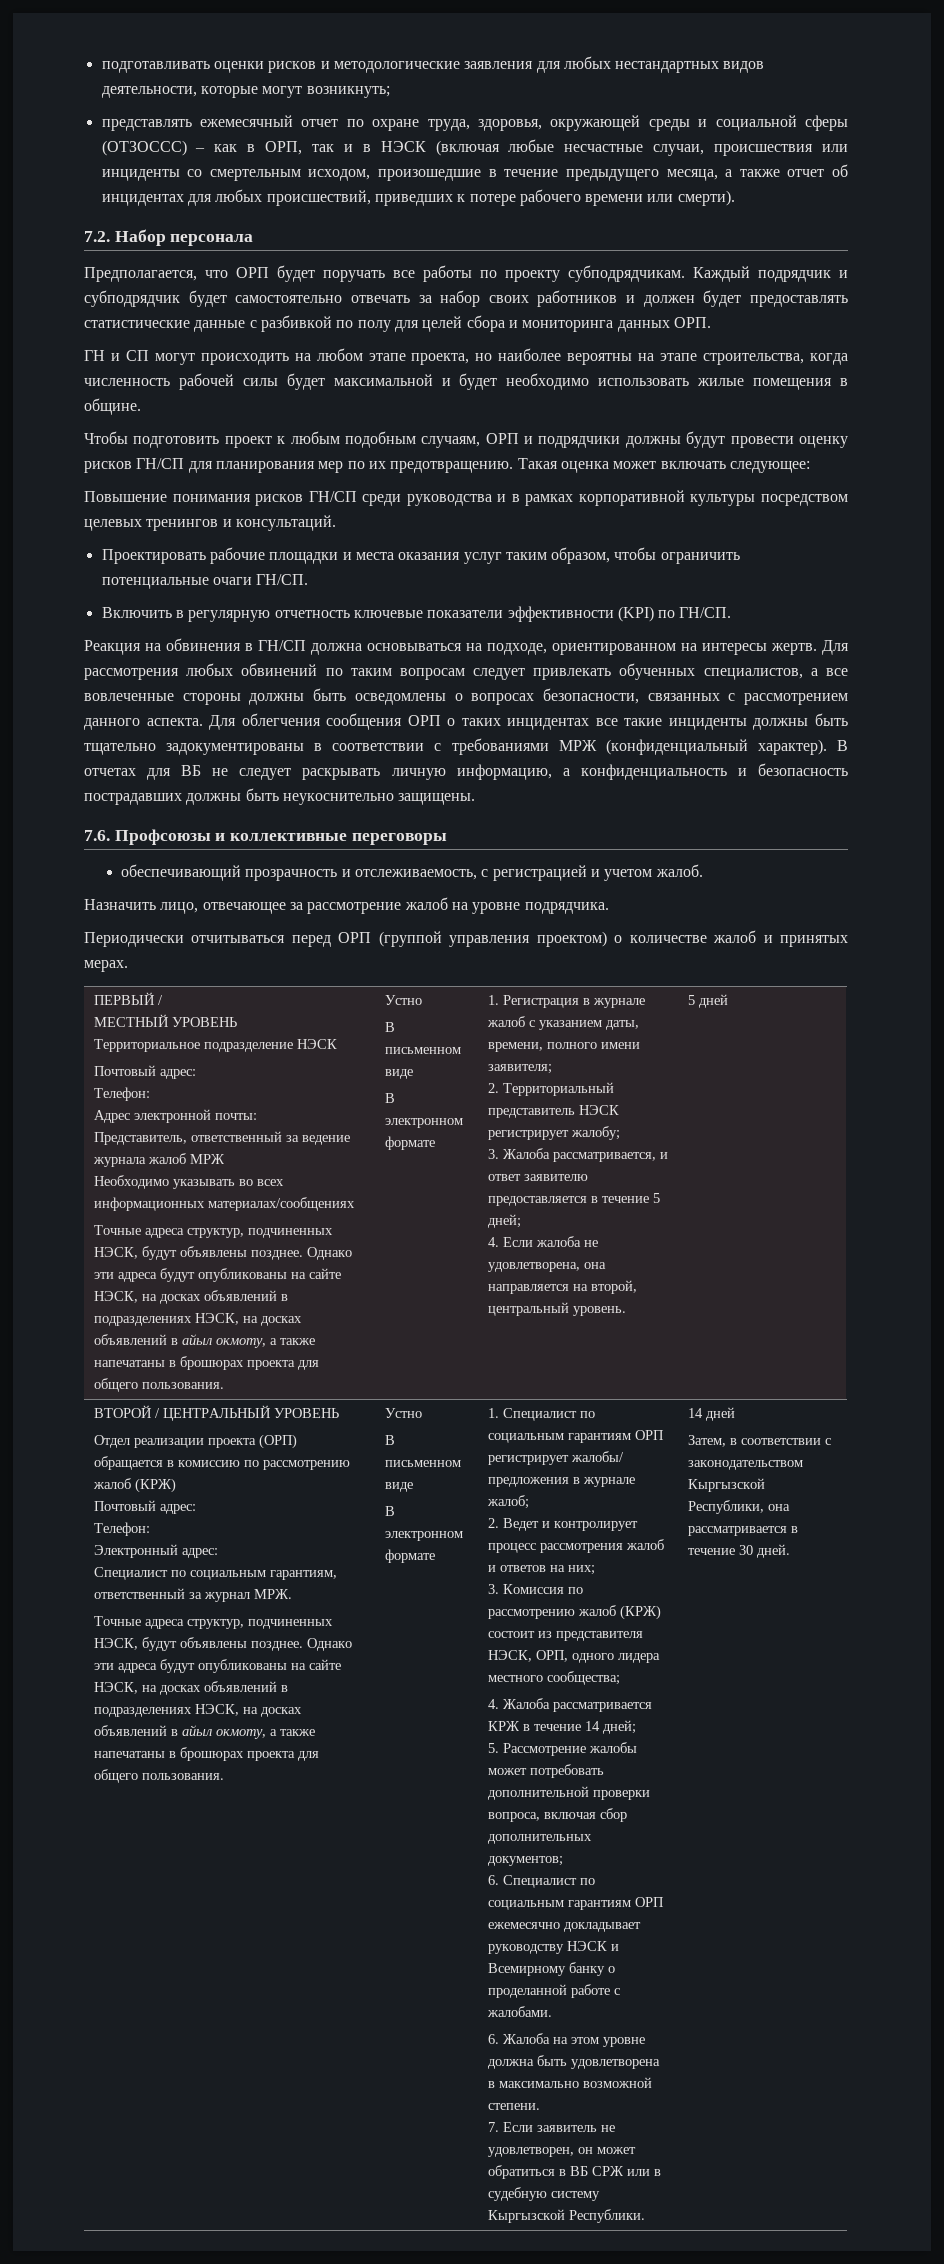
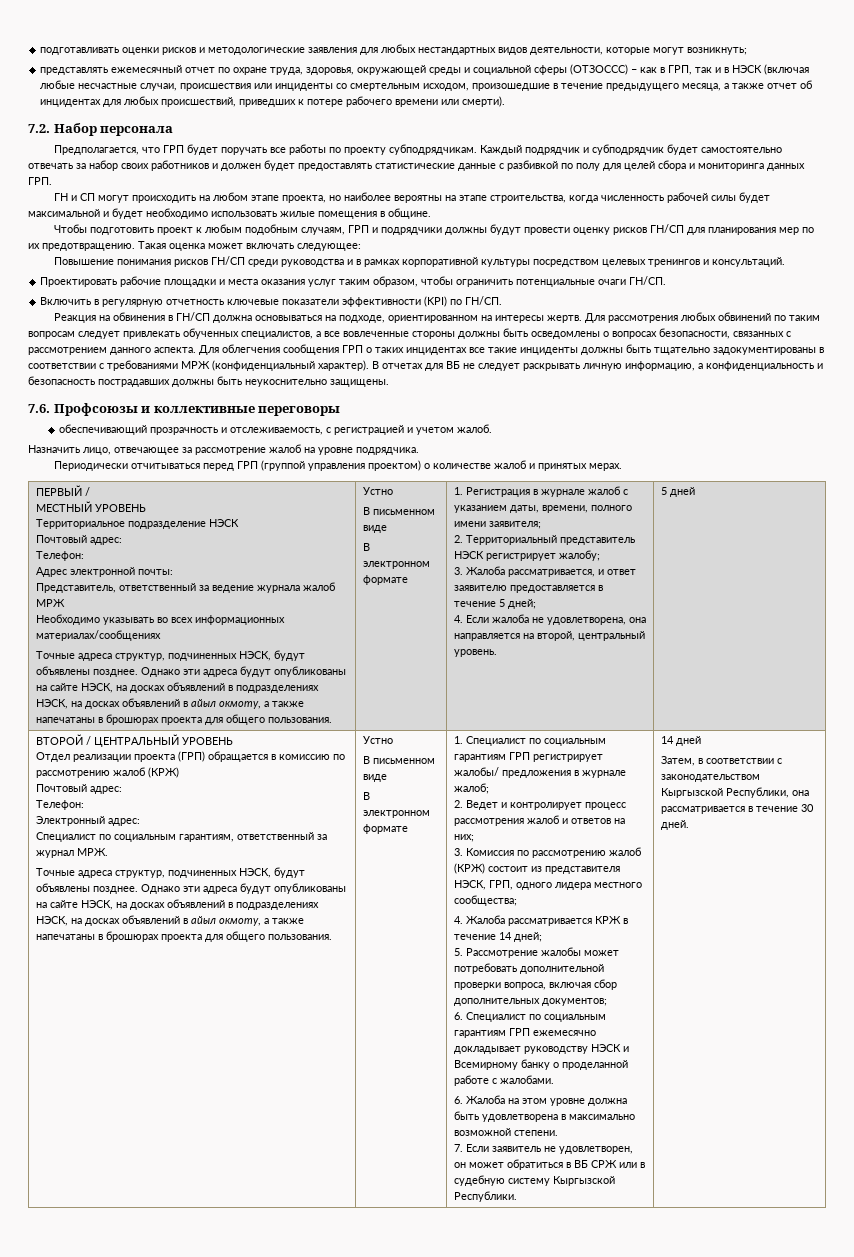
- представлять ежемесячный отчет по охране труда, здоровья, окружающей среды и социальной сферы (ОТЗОССС) – как в ОРП, так и в НЭСК (включая любые несчастные случаи, происшествия или инциденты со смертельным исходом, произошедшие в течение предыдущего месяца, а также отчет об инцидентах для любых происшествий, приведших к потере рабочего времени или смерти).
+ представлять ежемесячный отчет по охране труда, здоровья, окружающей среды и социальной сферы (ОТЗОССС) – как в ГРП, так и в НЭСК (включая любые несчастные случаи, происшествия или инциденты со смертельным исходом, произошедшие в течение предыдущего месяца, а также отчет об инцидентах для любых происшествий, приведших к потере рабочего времени или смерти).
- Предполагается, что ОРП будет поручать все работы по проекту субподрядчикам.
+ Предполагается, что ГРП будет поручать все работы по проекту субподрядчикам.
- Каждый подрядчик и субподрядчик будет самостоятельно отвечать за набор своих работников и должен будет предоставлять статистические данные с разбивкой по полу для целей сбора и мониторинга данных ОРП.
+ Каждый подрядчик и субподрядчик будет самостоятельно отвечать за набор своих работников и должен будет предоставлять статистические данные с разбивкой по полу для целей сбора и мониторинга данных ГРП.
- Чтобы подготовить проект к любым подобным случаям, ОРП и подрядчики должны будут провести оценку рисков ГН/СП для планирования мер по их предотвращению.
+ Чтобы подготовить проект к любым подобным случаям, ГРП и подрядчики должны будут провести оценку рисков ГН/СП для планирования мер по их предотвращению.
- Для облегчения сообщения ОРП о таких инцидентах все такие инциденты должны быть тщательно задокументированы в соответствии с требованиями МРЖ (конфиденциальный характер).
+ Для облегчения сообщения ГРП о таких инцидентах все такие инциденты должны быть тщательно задокументированы в соответствии с требованиями МРЖ (конфиденциальный характер).
- Периодически отчитываться перед ОРП (группой управления проектом) о количестве жалоб и принятых мерах.
+ Периодически отчитываться перед ГРП (группой управления проектом) о количестве жалоб и принятых мерах.
- Отдел реализации проекта (ОРП) обращается в комиссию по рассмотрению жалоб (КРЖ)
+ Отдел реализации проекта (ГРП) обращается в комиссию по рассмотрению жалоб (КРЖ)
- 1. Специалист по социальным гарантиям ОРП регистрирует жалобы/ предложения в журнале жалоб;
+ 1. Специалист по социальным гарантиям ГРП регистрирует жалобы/ предложения в журнале жалоб;
- 3. Комиссия по рассмотрению жалоб (КРЖ) состоит из представителя НЭСК, ОРП, одного лидера местного сообщества;
+ 3. Комиссия по рассмотрению жалоб (КРЖ) состоит из представителя НЭСК, ГРП, одного лидера местного сообщества;
- 6. Специалист по социальным гарантиям ОРП ежемесячно докладывает руководству НЭСК и Всемирному банку о проделанной работе с жалобами.
+ 6. Специалист по социальным гарантиям ГРП ежемесячно докладывает руководству НЭСК и Всемирному банку о проделанной работе с жалобами.

